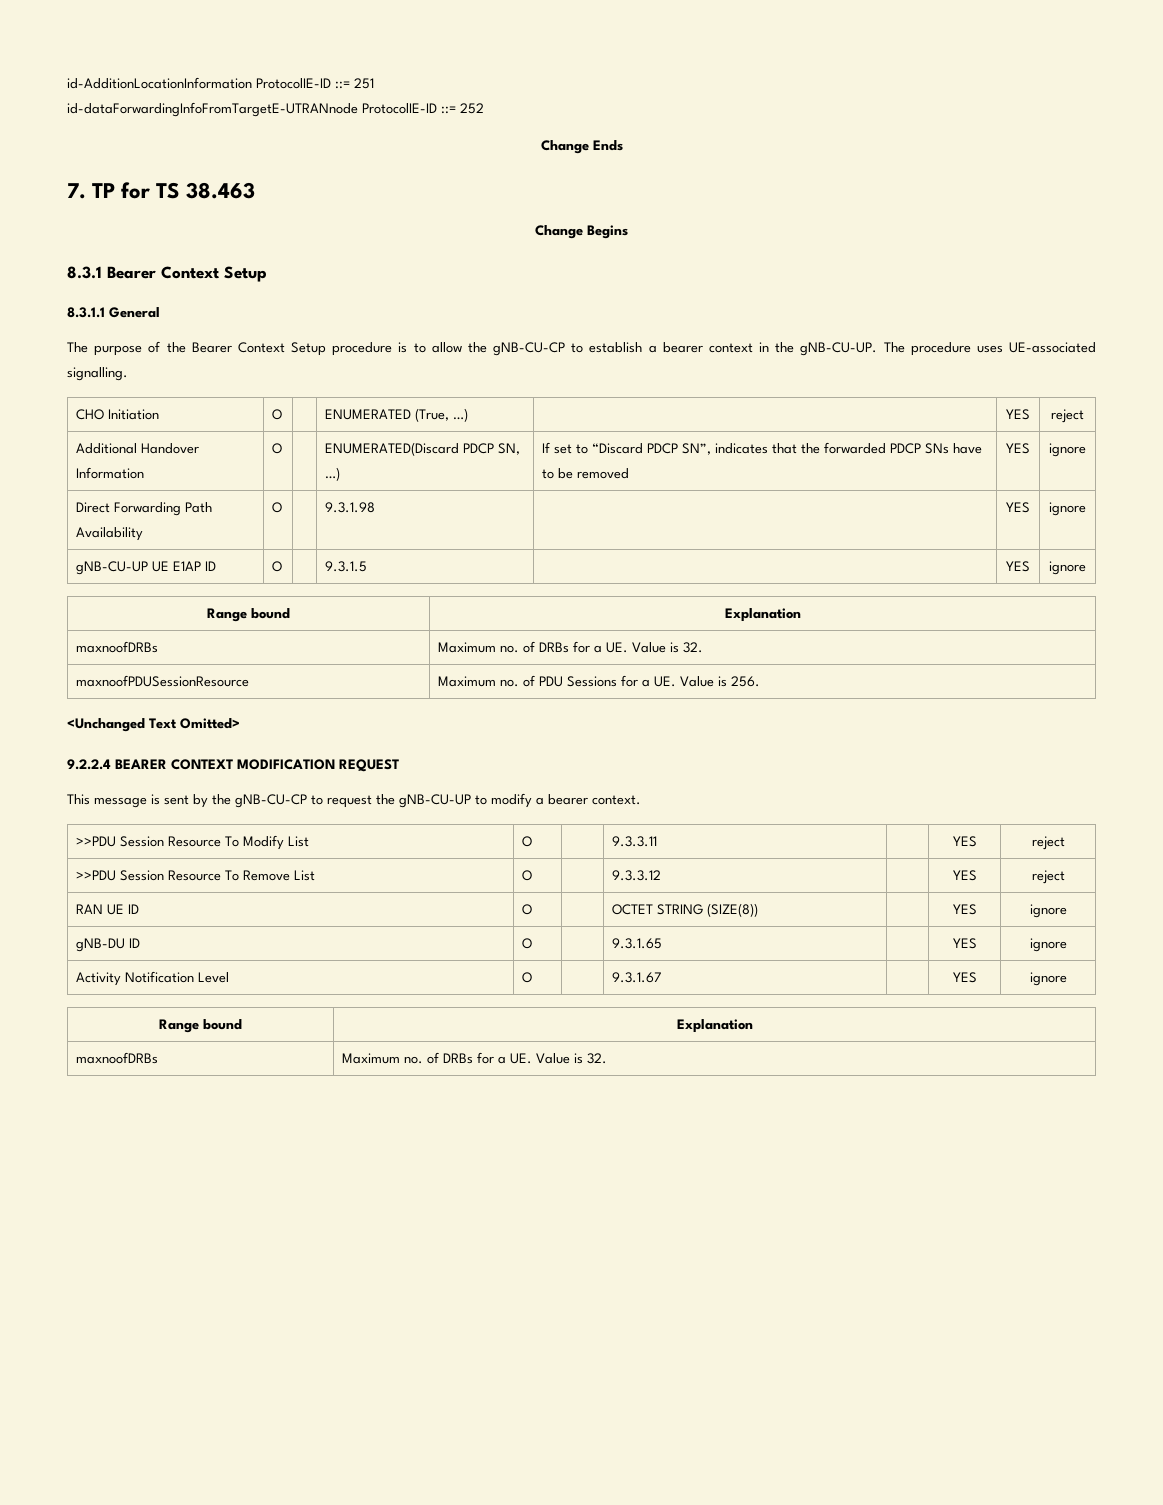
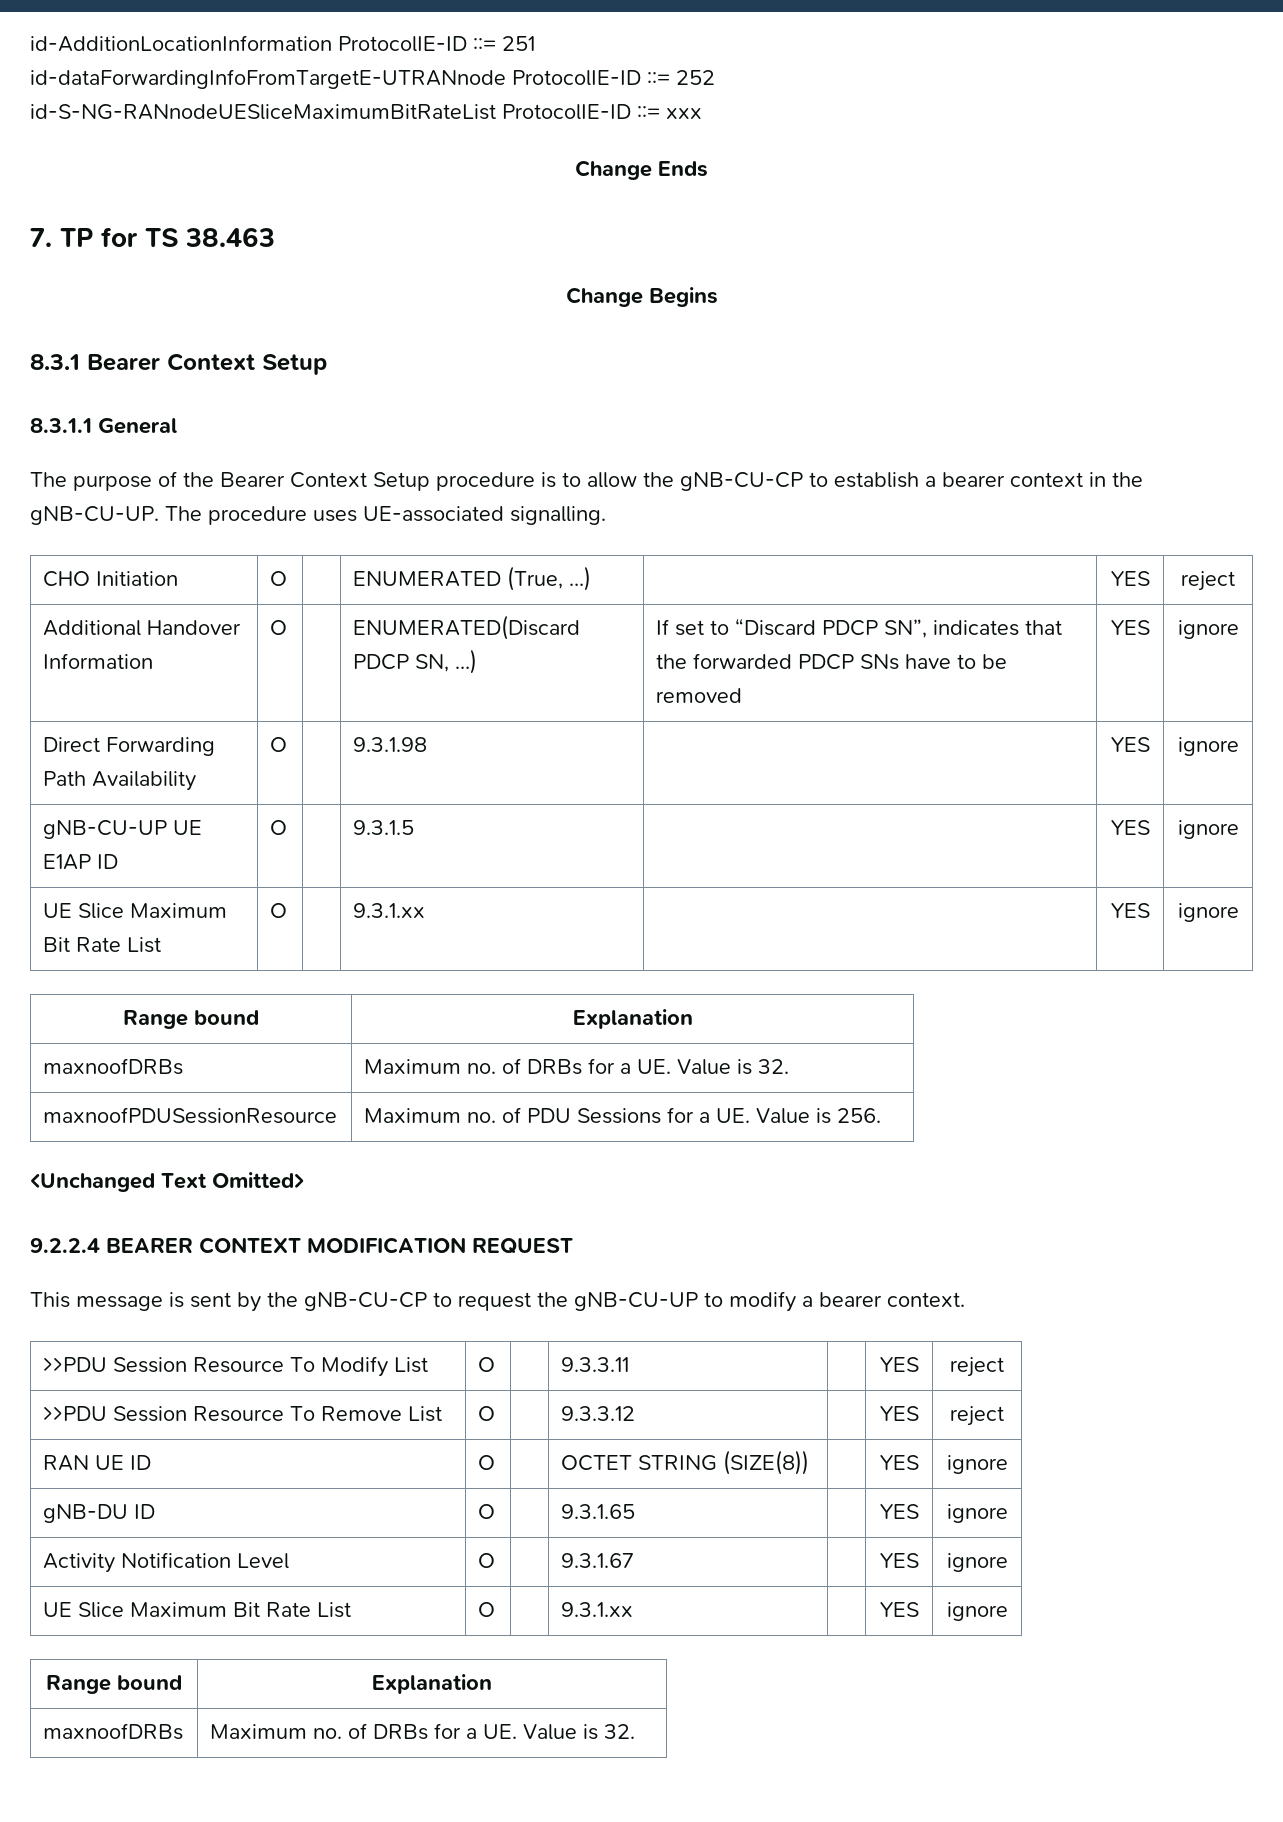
+ id-S-NG-RANnodeUESliceMaximumBitRateList ProtocolIE-ID ::= xxx
  gNB-CU-UP UE E1AP ID | O | | 9.3.1.5 | | YES | ignore
+ UE Slice Maximum Bit Rate List | O | | 9.3.1.xx | | YES | ignore
  Activity Notification Level | O | | 9.3.1.67 | | YES | ignore
+ UE Slice Maximum Bit Rate List | O | | 9.3.1.xx | | YES | ignore

